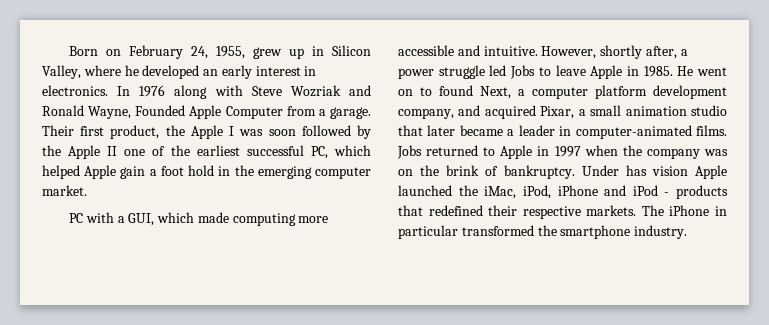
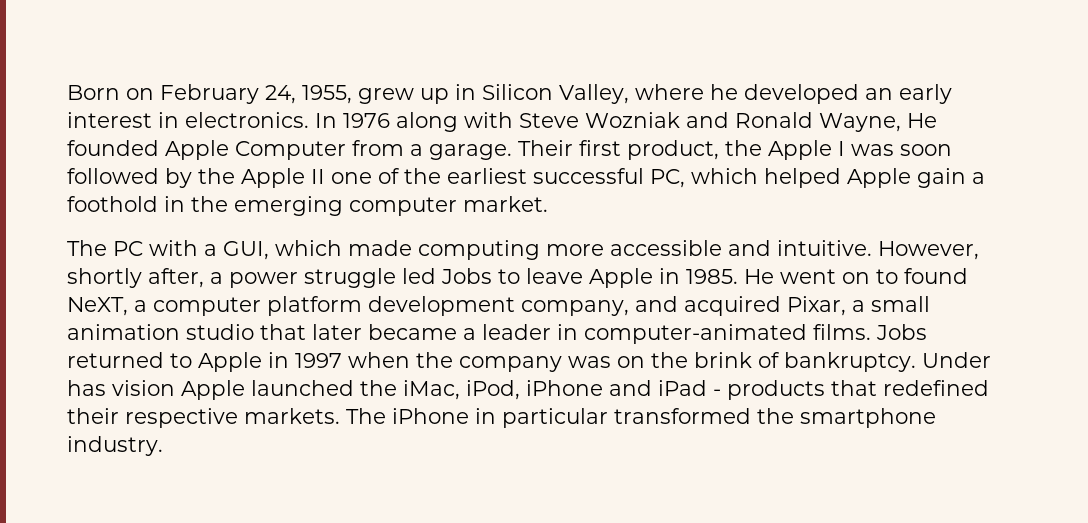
- In 1976 along with Steve Wozriak and Ronald Wayne, Founded Apple Computer from a garage.
+ In 1976 along with Steve Wozniak and Ronald Wayne, He founded Apple Computer from a garage.
- Their first product, the Apple I was soon followed by the Apple II one of the earliest successful PC, which helped Apple gain a foot hold in the emerging computer market.
+ Their first product, the Apple I was soon followed by the Apple II one of the earliest successful PC, which helped Apple gain a foothold in the emerging computer market.
- PC with a GUI, which made computing more accessible and intuitive.
+ The PC with a GUI, which made computing more accessible and intuitive.
- He went on to found Next, a computer platform development company, and acquired Pixar, a small animation studio that later became a leader in computer-animated films.
+ He went on to found NeXT, a computer platform development company, and acquired Pixar, a small animation studio that later became a leader in computer-animated films.
- Under has vision Apple launched the iMac, iPod, iPhone and iPod - products that redefined their respective markets.
+ Under has vision Apple launched the iMac, iPod, iPhone and iPad - products that redefined their respective markets.

